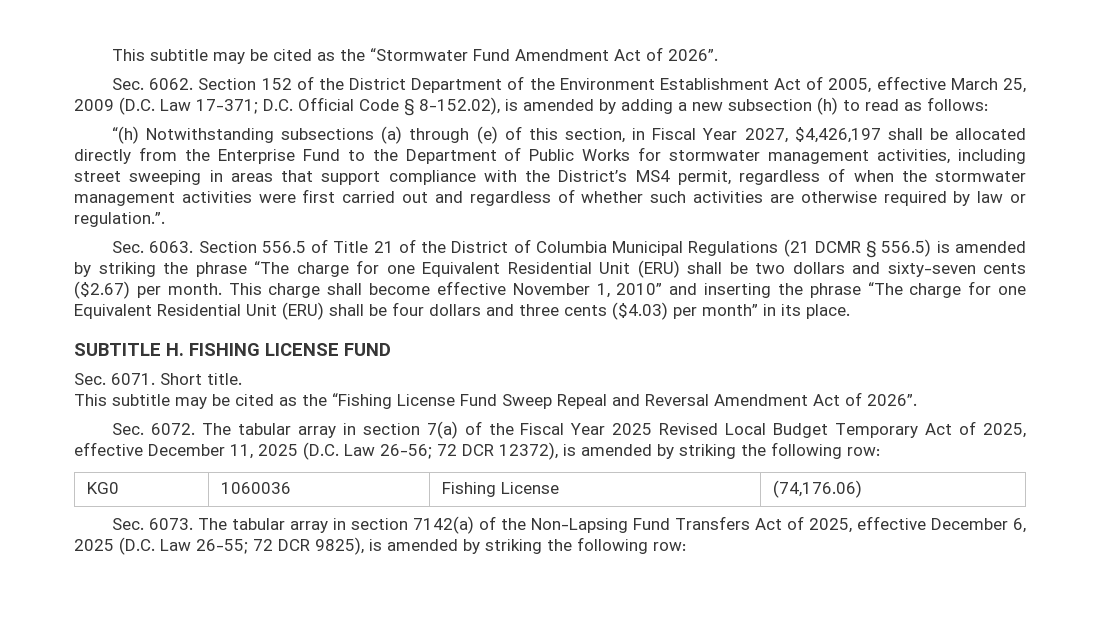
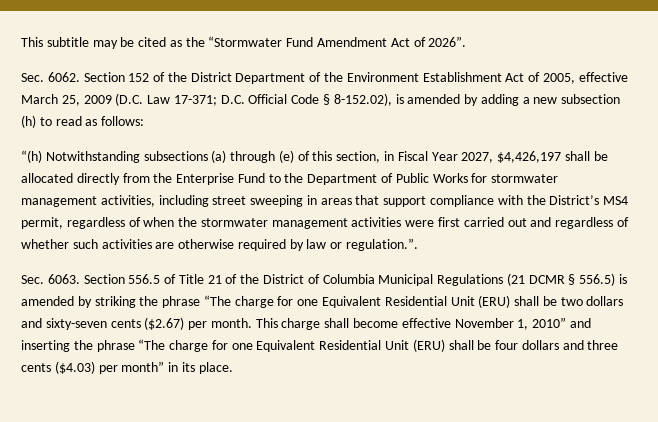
- SUBTITLE H. FISHING LICENSE FUND
- Sec. 6071. Short title.
- This subtitle may be cited as the “Fishing License Fund Sweep Repeal and Reversal Amendment Act of 2026”.
- Sec. 6072. The tabular array in section 7(a) of the Fiscal Year 2025 Revised Local Budget Temporary Act of 2025, effective December 11, 2025 (D.C. Law 26-56; 72 DCR 12372), is amended by striking the following row:
- KG0 | 1060036 | Fishing License | (74,176.06)
- Sec. 6073. The tabular array in section 7142(a) of the Non-Lapsing Fund Transfers Act of 2025, effective December 6, 2025 (D.C. Law 26-55; 72 DCR 9825), is amended by striking the following row:

